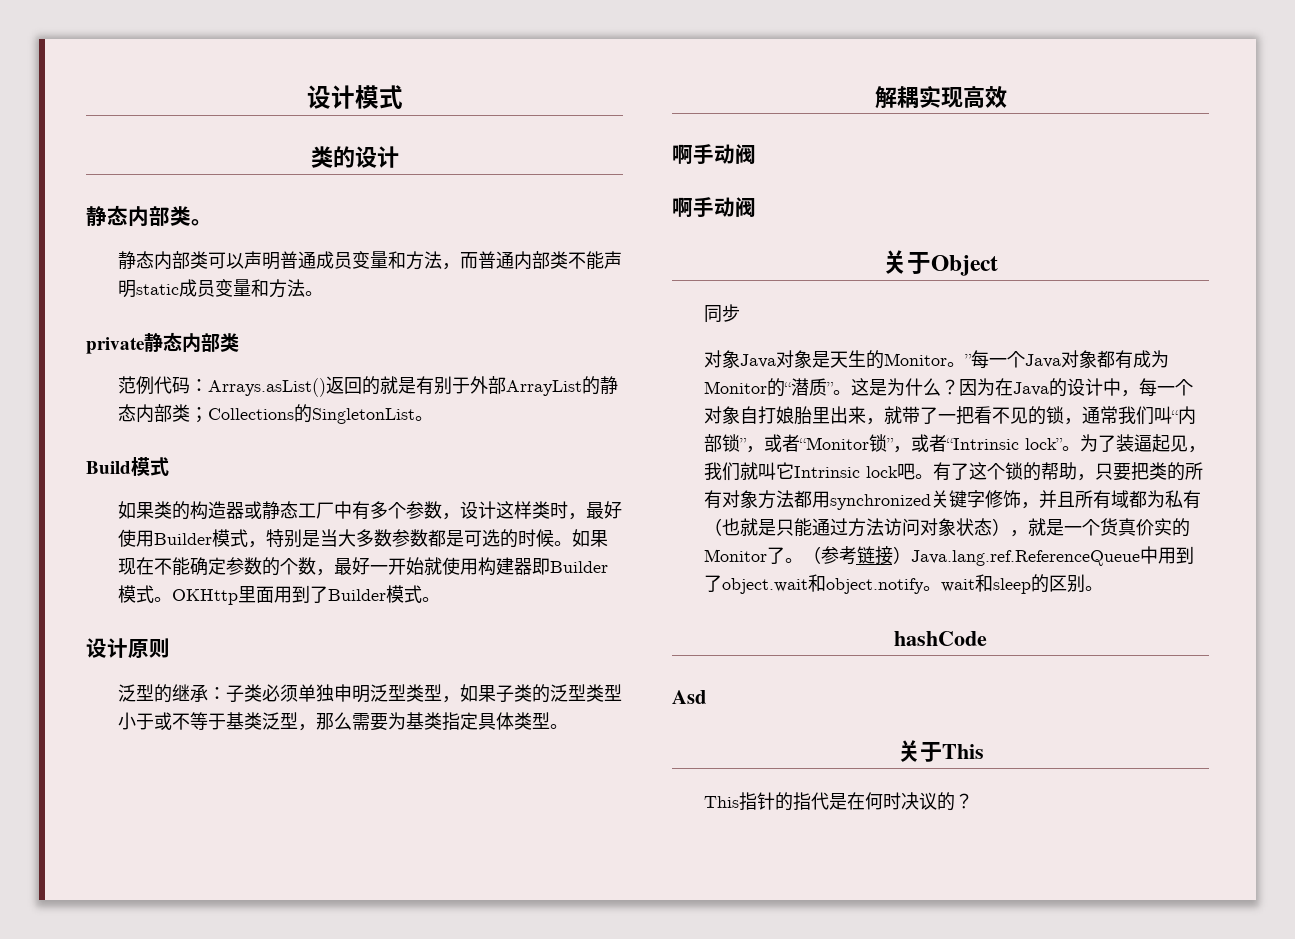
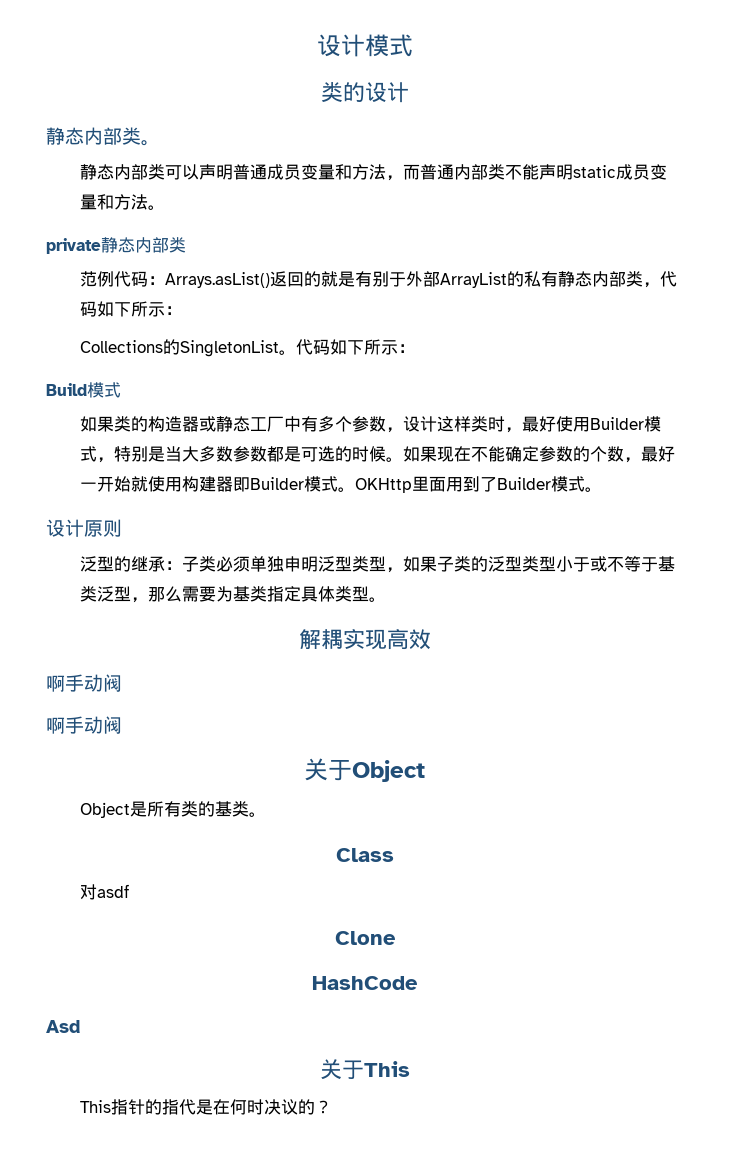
- 范例代码：Arrays.asList()返回的就是有别于外部ArrayList的静态内部类；Collections的SingletonList。
+ 范例代码：Arrays.asList()返回的就是有别于外部ArrayList的私有静态内部类，代码如下所示：
+ Collections的SingletonList。代码如下所示：
- 同步
- 对象Java对象是天生的Monitor。”每一个Java对象都有成为Monitor的“潜质”。这是为什么？因为在Java的设计中，每一个对象自打娘胎里出来，就带了一把看不见的锁，通常我们叫“内部锁”，或者“Monitor锁”，或者“Intrinsic lock”。为了装逼起见，我们就叫它Intrinsic lock吧。有了这个锁的帮助，只要把类的所有对象方法都用synchronized关键字修饰，并且所有域都为私有（也就是只能通过方法访问对象状态），就是一个货真价实的Monitor了。（参考链接）Java.lang.ref.ReferenceQueue中用到了object.wait和object.notify。wait和sleep的区别。
- hashCode
+ Object是所有类的基类。
+ Class
+ 对asdf
+ Clone
+ HashCode

